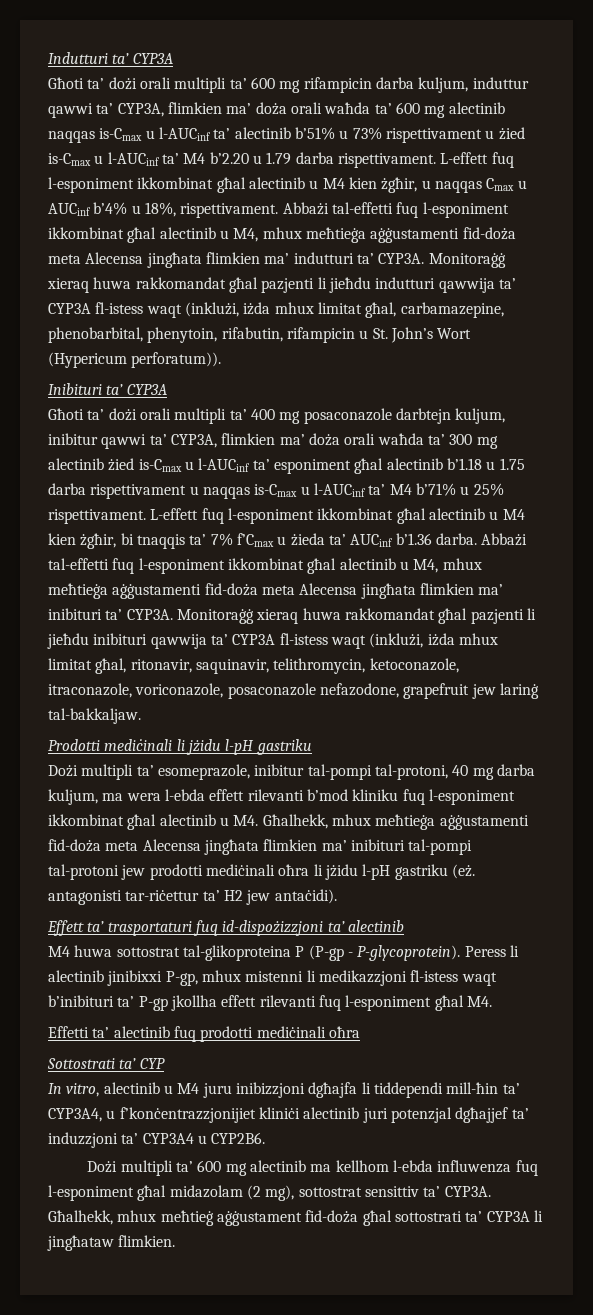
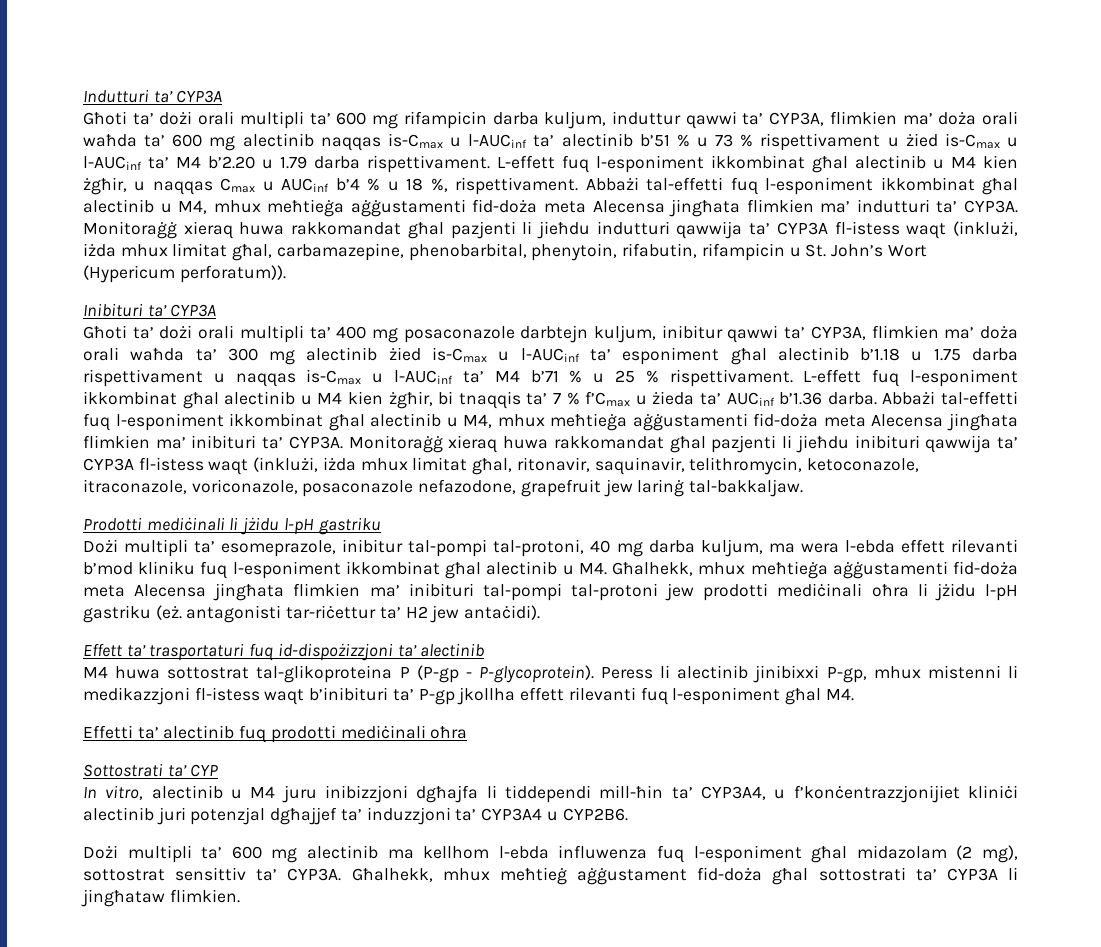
- Għoti ta’ dożi orali multipli ta’ 600 mg rifampicin darba kuljum, induttur qawwi ta’ CYP3A, flimkien ma’ doża orali waħda ta’ 600 mg alectinib naqqas is-Cmax u l-AUCinf ta’ alectinib b’51% u 73% rispettivament u żied is-Cmax u l-AUCinf ta’ M4 b’2.20 u 1.79 darba rispettivament.
+ Għoti ta’ dożi orali multipli ta’ 600 mg rifampicin darba kuljum, induttur qawwi ta’ CYP3A, flimkien ma’ doża orali waħda ta’ 600 mg alectinib naqqas is-Cmax u l-AUCinf ta’ alectinib b’51 % u 73 % rispettivament u żied is-Cmax u l-AUCinf ta’ M4 b’2.20 u 1.79 darba rispettivament.
- L-effett fuq l-esponiment ikkombinat għal alectinib u M4 kien żgħir, u naqqas Cmax u AUCinf b’4% u 18%, rispettivament.
+ L-effett fuq l-esponiment ikkombinat għal alectinib u M4 kien żgħir, u naqqas Cmax u AUCinf b’4 % u 18 %, rispettivament.
- Għoti ta’ dożi orali multipli ta’ 400 mg posaconazole darbtejn kuljum, inibitur qawwi ta’ CYP3A, flimkien ma’ doża orali waħda ta’ 300 mg alectinib żied is-Cmax u l-AUCinf ta’ esponiment għal alectinib b’1.18 u 1.75 darba rispettivament u naqqas is-Cmax u l-AUCinf ta’ M4 b’71% u 25% rispettivament.
+ Għoti ta’ dożi orali multipli ta’ 400 mg posaconazole darbtejn kuljum, inibitur qawwi ta’ CYP3A, flimkien ma’ doża orali waħda ta’ 300 mg alectinib żied is-Cmax u l-AUCinf ta’ esponiment għal alectinib b’1.18 u 1.75 darba rispettivament u naqqas is-Cmax u l-AUCinf ta’ M4 b’71 % u 25 % rispettivament.
- L-effett fuq l-esponiment ikkombinat għal alectinib u M4 kien żgħir, bi tnaqqis ta’ 7% f’Cmax u żieda ta’ AUCinf b’1.36 darba.
+ L-effett fuq l-esponiment ikkombinat għal alectinib u M4 kien żgħir, bi tnaqqis ta’ 7 % f’Cmax u żieda ta’ AUCinf b’1.36 darba.

